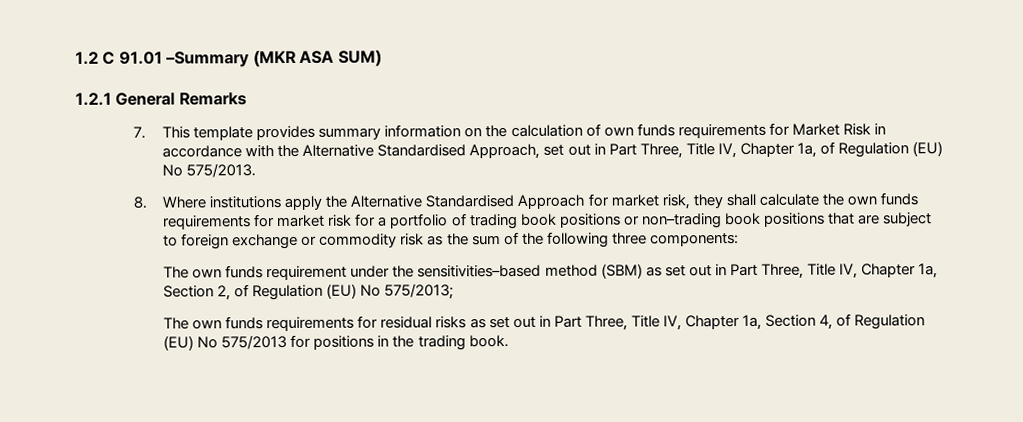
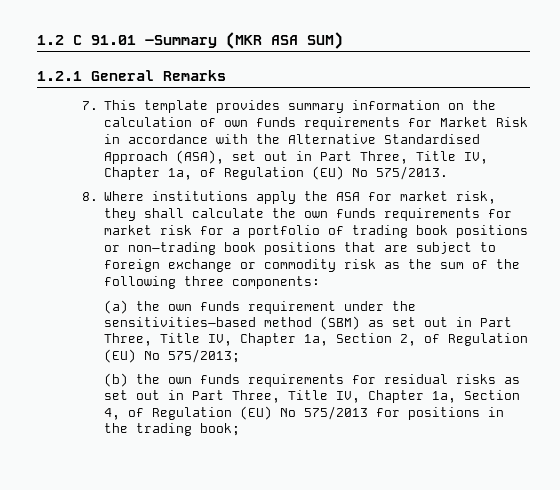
- 7. This template provides summary information on the calculation of own funds requirements for Market Risk in accordance with the Alternative Standardised Approach, set out in Part Three, Title IV, Chapter 1a, of Regulation (EU) No 575/2013.
+ 7. This template provides summary information on the calculation of own funds requirements for Market Risk in accordance with the Alternative Standardised Approach (ASA), set out in Part Three, Title IV, Chapter 1a, of Regulation (EU) No 575/2013.
- 8. Where institutions apply the Alternative Standardised Approach for market risk, they shall calculate the own funds requirements for market risk for a portfolio of trading book positions or non–trading book positions that are subject to foreign exchange or commodity risk as the sum of the following three components:
+ 8. Where institutions apply the ASA for market risk, they shall calculate the own funds requirements for market risk for a portfolio of trading book positions or non–trading book positions that are subject to foreign exchange or commodity risk as the sum of the following three components:
- The own funds requirement under the sensitivities–based method (SBM) as set out in Part Three, Title IV, Chapter 1a, Section 2, of Regulation (EU) No 575/2013;
+ (a) the own funds requirement under the sensitivities–based method (SBM) as set out in Part Three, Title IV, Chapter 1a, Section 2, of Regulation (EU) No 575/2013;
- The own funds requirements for residual risks as set out in Part Three, Title IV, Chapter 1a, Section 4, of Regulation (EU) No 575/2013 for positions in the trading book.
+ (b) the own funds requirements for residual risks as set out in Part Three, Title IV, Chapter 1a, Section 4, of Regulation (EU) No 575/2013 for positions in the trading book;

